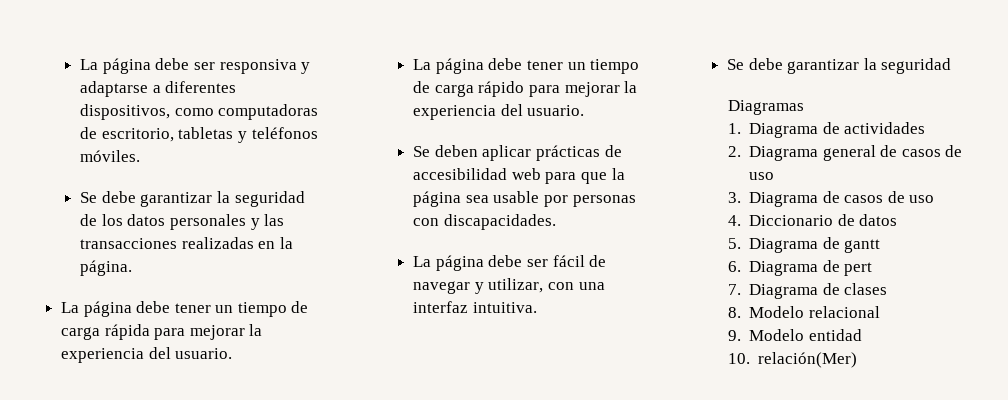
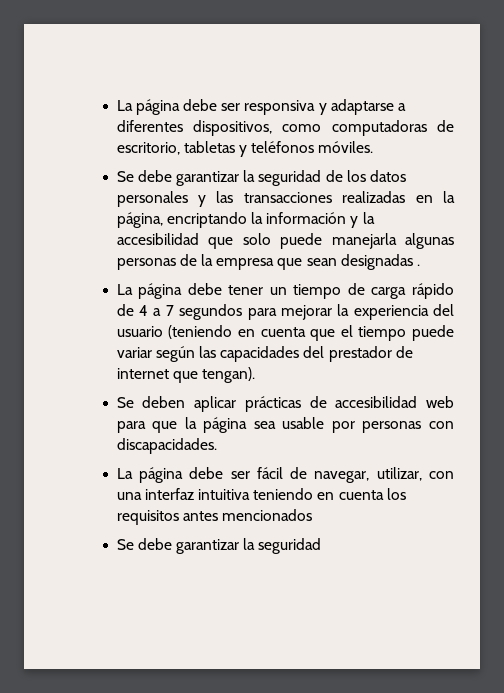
- Se debe garantizar la seguridad de los datos personales y las transacciones realizadas en la página.
- La página debe tener un tiempo de carga rápida para mejorar la experiencia del usuario.
+ Se debe garantizar la seguridad de los datos personales y las transacciones realizadas en la página, encriptando la información y la accesibilidad que solo puede manejarla algunas personas de la empresa que sean designadas .
- La página debe tener un tiempo de carga rápido para mejorar la experiencia del usuario.
+ La página debe tener un tiempo de carga rápido de 4 a 7 segundos para mejorar la experiencia del usuario (teniendo en cuenta que el tiempo puede variar según las capacidades del prestador de internet que tengan).
- La página debe ser fácil de navegar y utilizar, con una interfaz intuitiva.
+ La página debe ser fácil de navegar, utilizar, con una interfaz intuitiva teniendo en cuenta los requisitos antes mencionados
  Se debe garantizar la seguridad
- Diagramas
- 1. Diagrama de actividades
- 2. Diagrama general de casos de uso
- 3. Diagrama de casos de uso
- 4. Diccionario de datos
- 5. Diagrama de gantt
- 6. Diagrama de pert
- 7. Diagrama de clases
- 8. Modelo relacional
- 9. Modelo entidad
- 10. relación(Mer)

